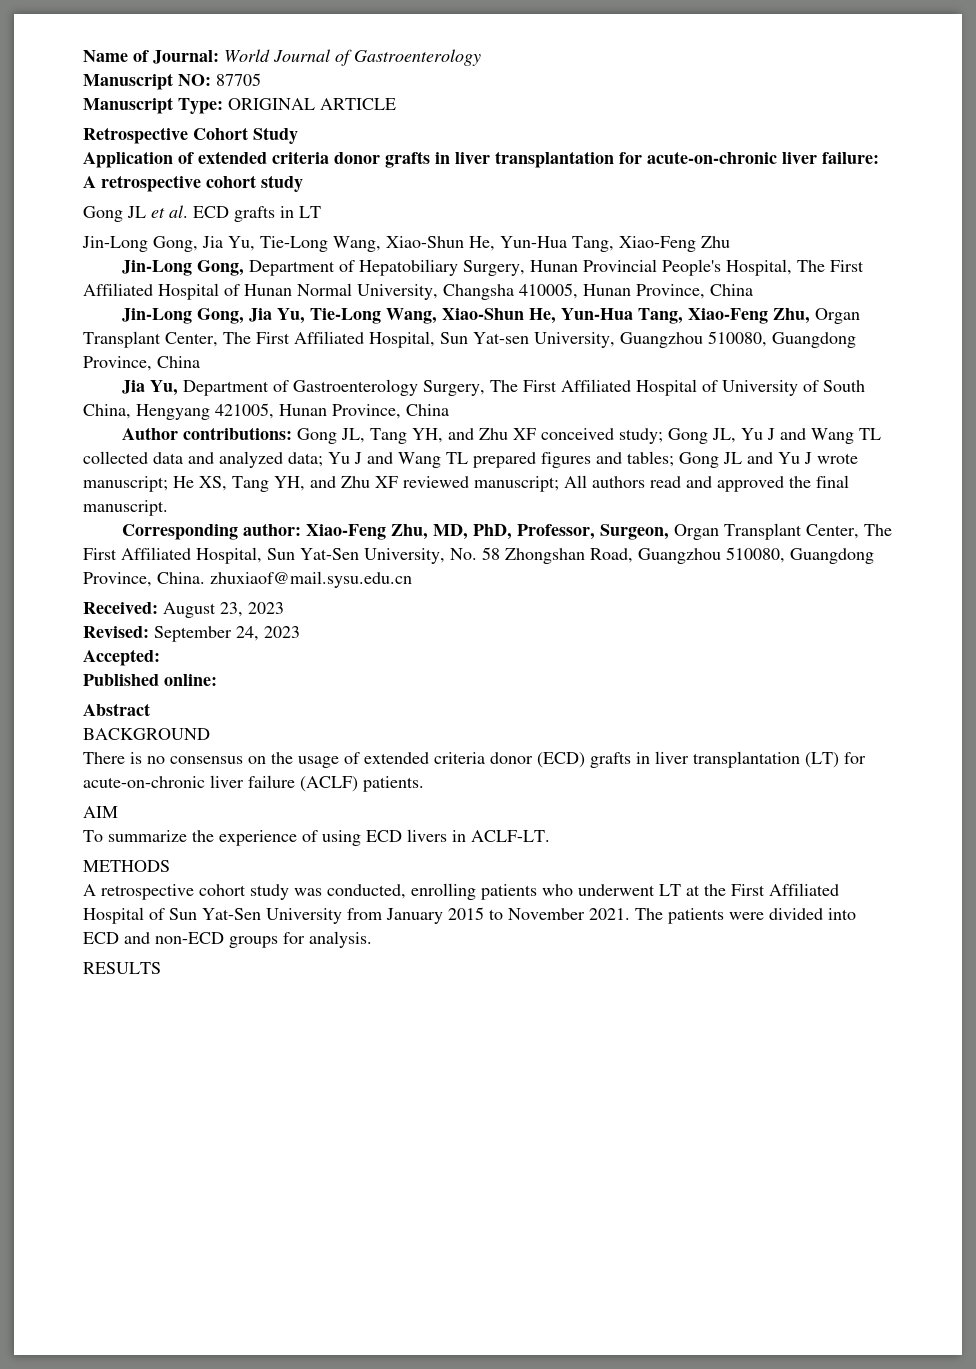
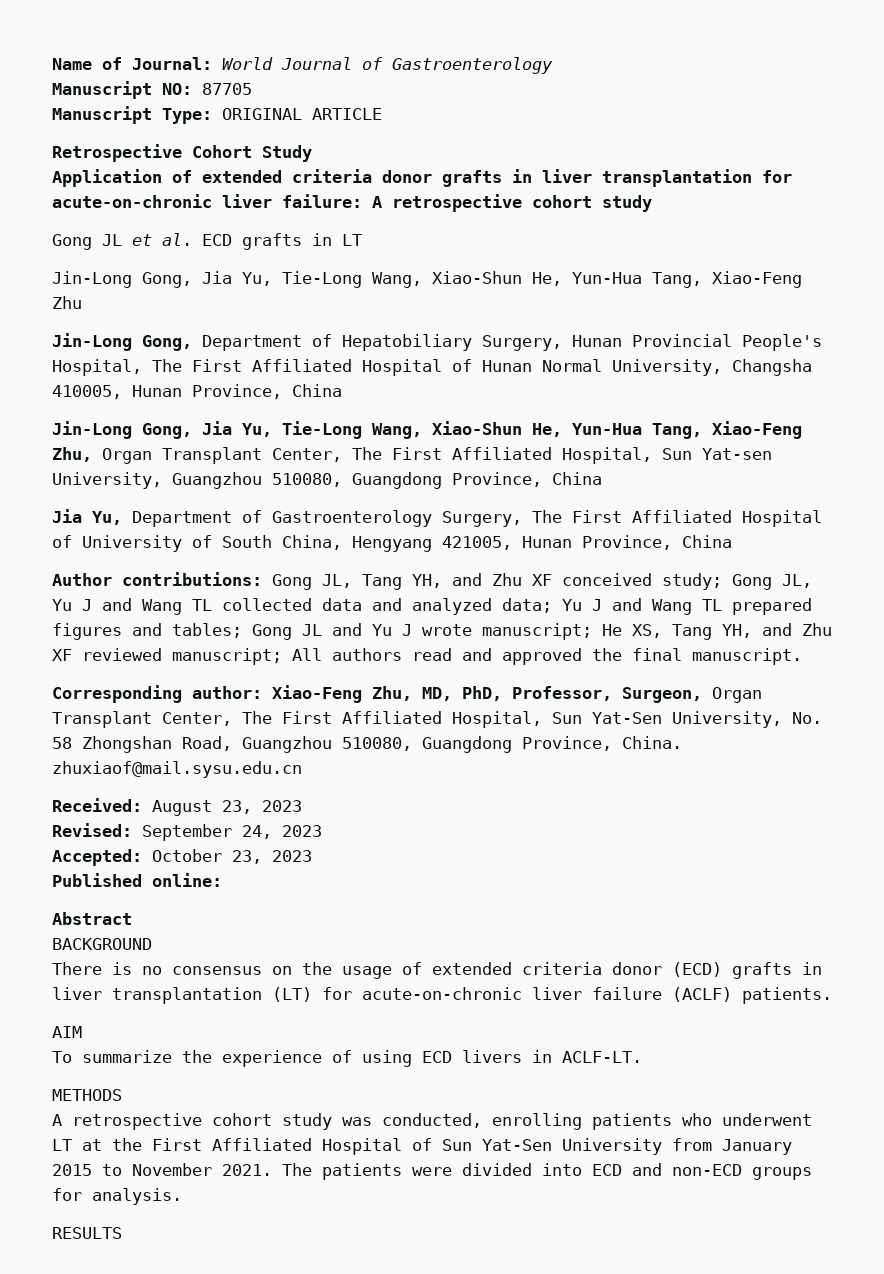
- Accepted:
+ Accepted: October 23, 2023

